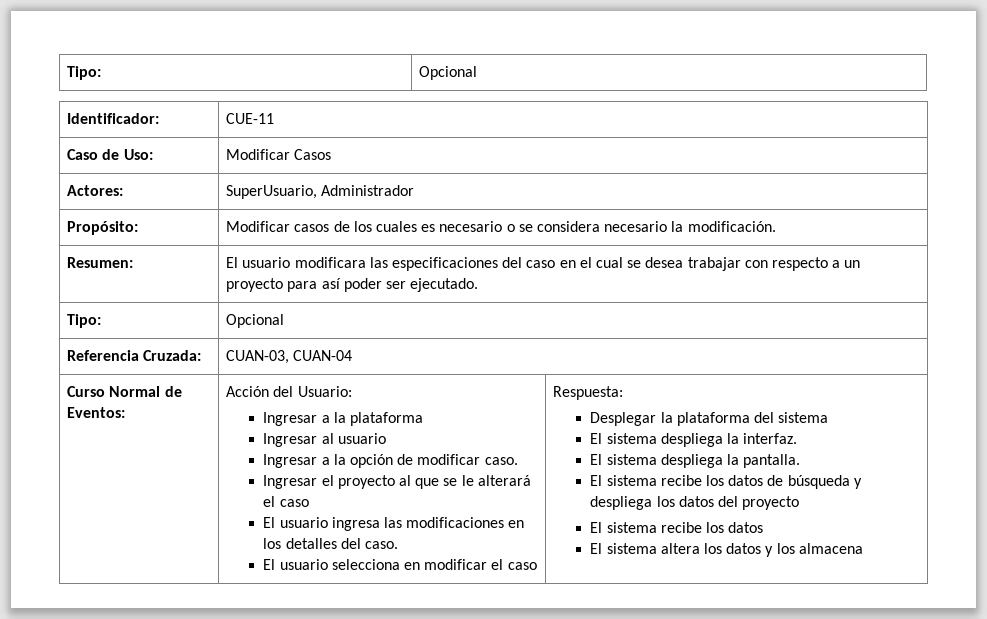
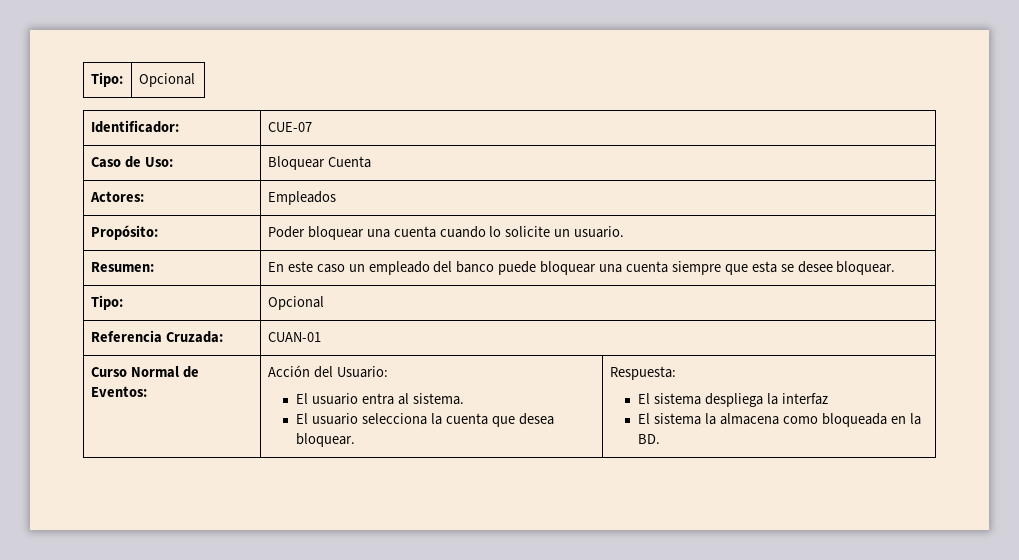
- Identificador: | CUE-11
+ Identificador: | CUE-07
- Caso de Uso: | Modificar Casos
+ Caso de Uso: | Bloquear Cuenta
- Actores: | SuperUsuario, Administrador
+ Actores: | Empleados
- Propósito: | Modificar casos de los cuales es necesario o se considera necesario la modificación.
- Resumen: | El usuario modificara las especificaciones del caso en el cual se desea trabajar con respecto a un proyecto para así poder ser ejecutado.
+ Propósito: | Poder bloquear una cuenta cuando lo solicite un usuario.
+ Resumen: | En este caso un empleado del banco puede bloquear una cuenta siempre que esta se desee bloquear.
- Referencia Cruzada: | CUAN-03, CUAN-04
+ Referencia Cruzada: | CUAN-01
- Ingresar a la plataforma
- Ingresar al usuario
- Ingresar a la opción de modificar caso.
- Ingresar el proyecto al que se le alterará el caso
- El usuario ingresa las modificaciones en los detalles del caso.
- El usuario selecciona en modificar el caso | Respuesta:
- Desplegar la plataforma del sistema
- El sistema despliega la interfaz.
- El sistema despliega la pantalla.
- El sistema recibe los datos de búsqueda y despliega los datos del proyecto
- El sistema recibe los datos
- El sistema altera los datos y los almacena
+ El usuario entra al sistema.
+ El usuario selecciona la cuenta que desea bloquear. | Respuesta:
+ El sistema despliega la interfaz
+ El sistema la almacena como bloqueada en la BD.

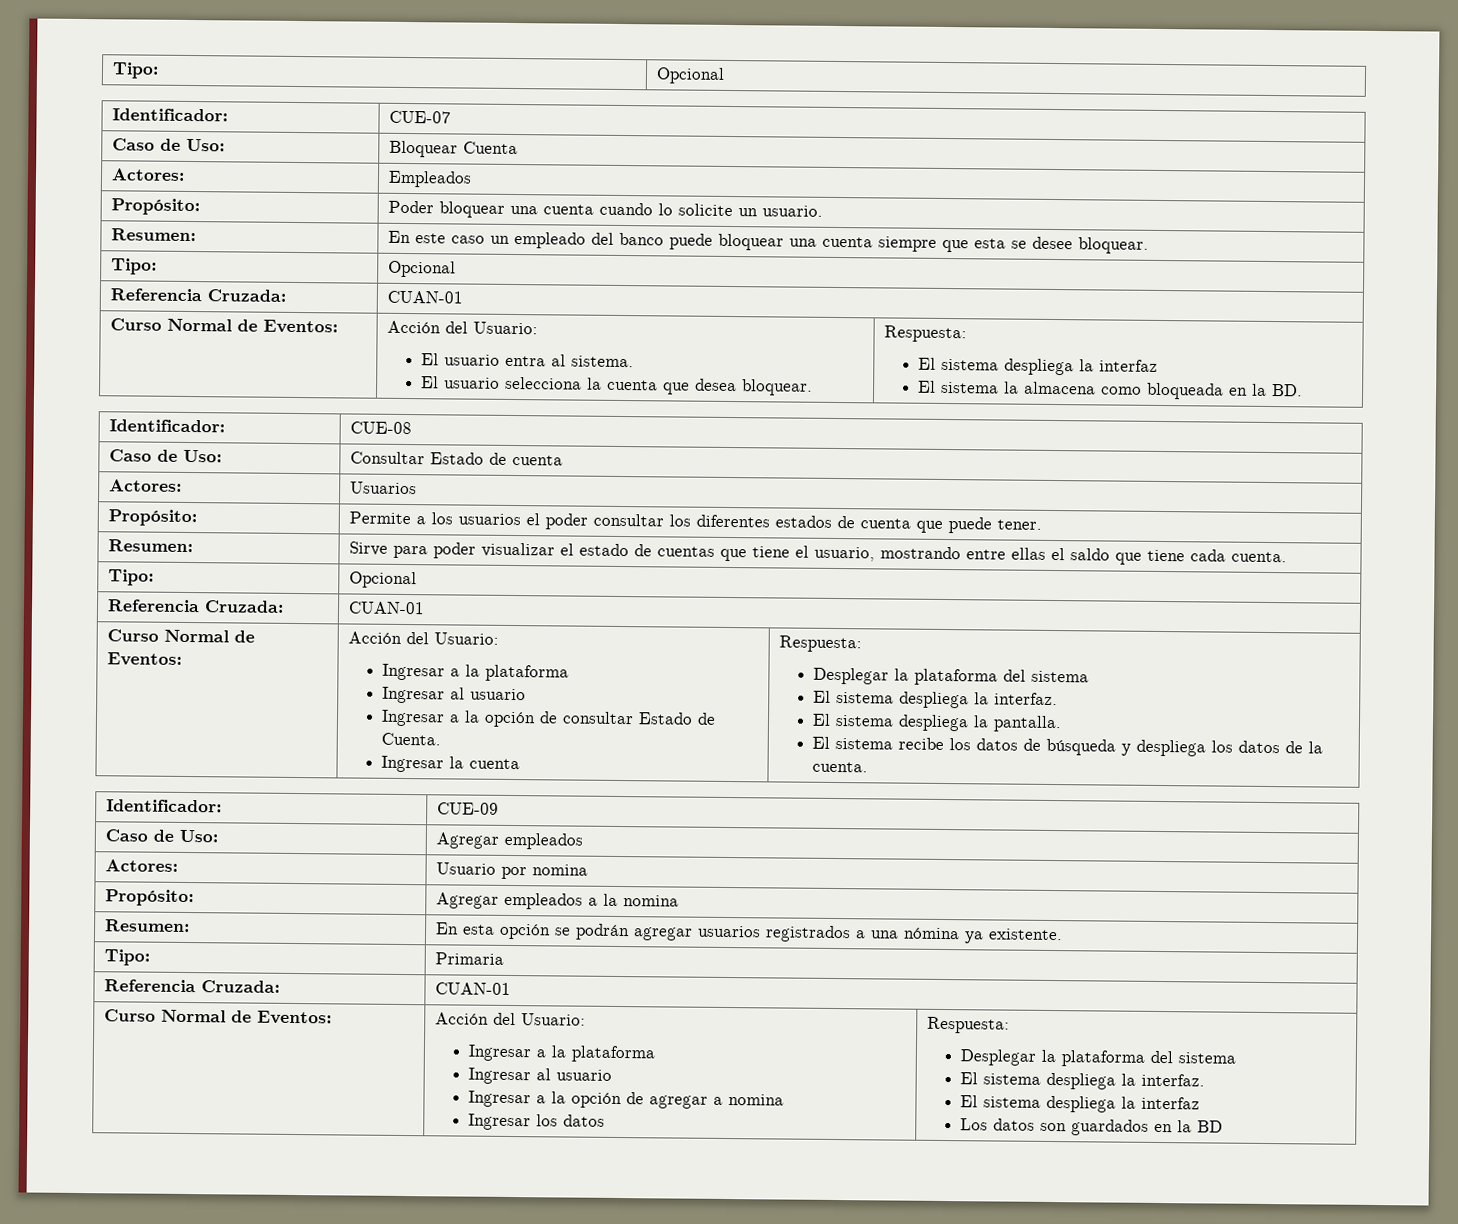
+ Identificador: | CUE-08
+ Caso de Uso: | Consultar Estado de cuenta
+ Actores: | Usuarios
+ Propósito: | Permite a los usuarios el poder consultar los diferentes estados de cuenta que puede tener.
+ Resumen: | Sirve para poder visualizar el estado de cuentas que tiene el usuario, mostrando entre ellas el saldo que tiene cada cuenta.
+ Tipo: | Opcional
+ Referencia Cruzada: | CUAN-01
+ Curso Normal de Eventos: | Acción del Usuario:
+ Ingresar a la plataforma
+ Ingresar al usuario
+ Ingresar a la opción de consultar Estado de Cuenta.
+ Ingresar la cuenta | Respuesta:
+ Desplegar la plataforma del sistema
+ El sistema despliega la interfaz.
+ El sistema despliega la pantalla.
+ El sistema recibe los datos de búsqueda y despliega los datos de la cuenta.
+ Identificador: | CUE-09
+ Caso de Uso: | Agregar empleados
+ Actores: | Usuario por nomina
+ Propósito: | Agregar empleados a la nomina
+ Resumen: | En esta opción se podrán agregar usuarios registrados a una nómina ya existente.
+ Tipo: | Primaria
+ Referencia Cruzada: | CUAN-01
+ Curso Normal de Eventos: | Acción del Usuario:
+ Ingresar a la plataforma
+ Ingresar al usuario
+ Ingresar a la opción de agregar a nomina
+ Ingresar los datos | Respuesta:
+ Desplegar la plataforma del sistema
+ El sistema despliega la interfaz.
+ El sistema despliega la interfaz
+ Los datos son guardados en la BD

